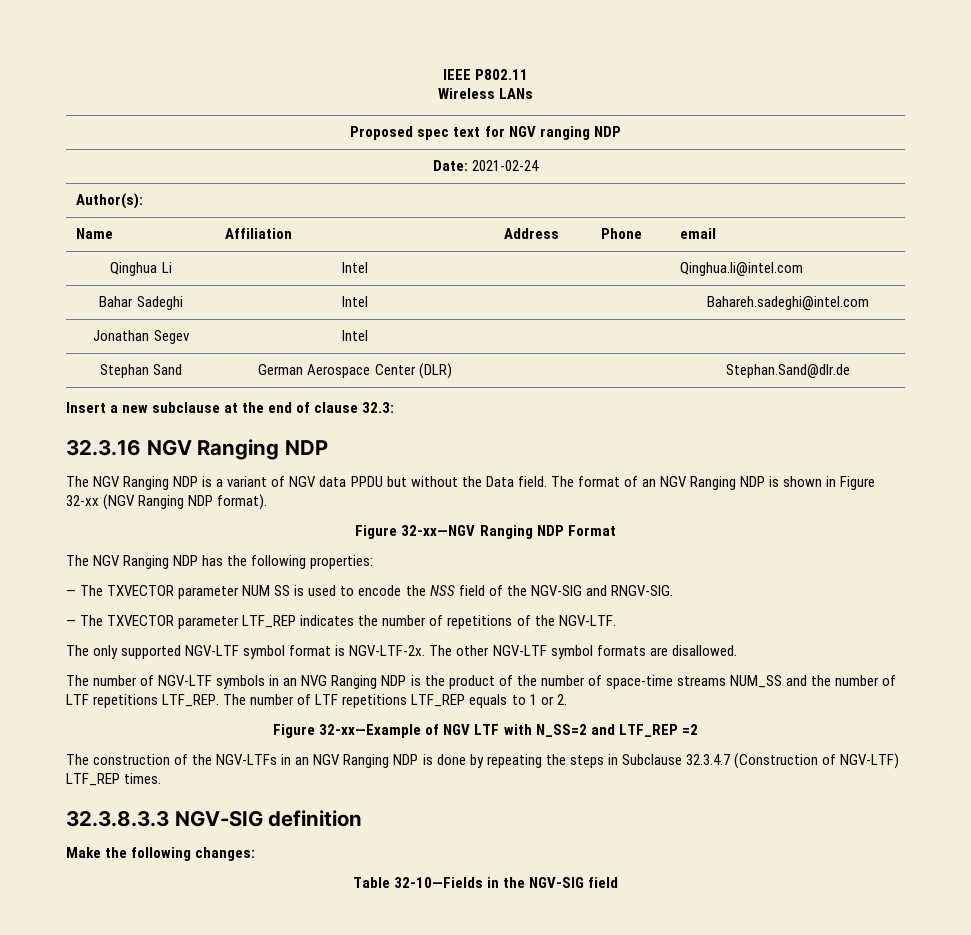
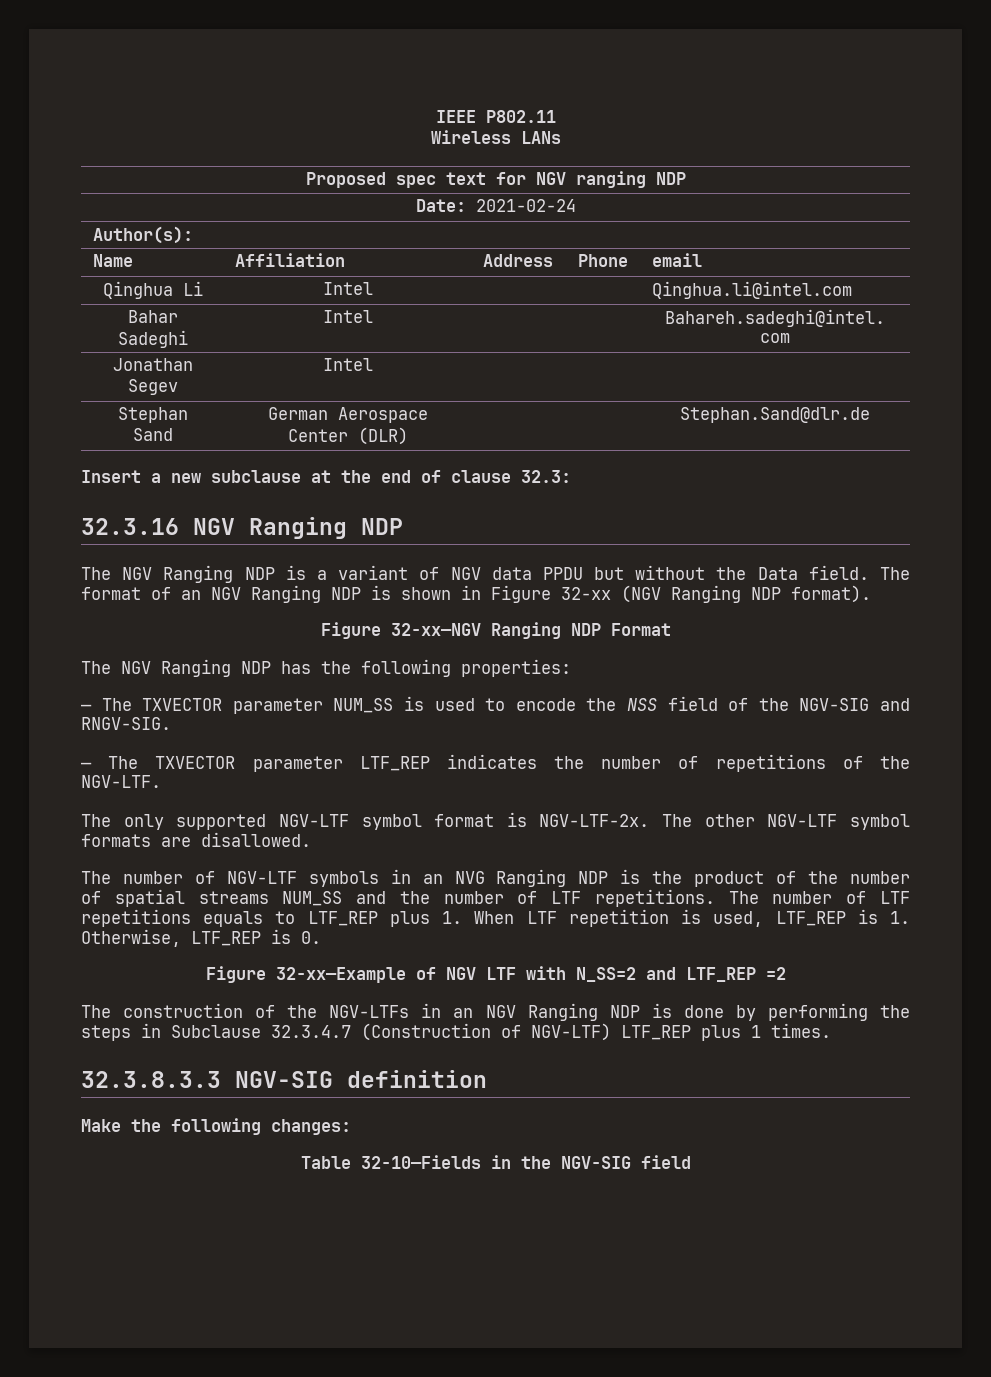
- — The TXVECTOR parameter NUM SS is used to encode the NSS field of the NGV-SIG and RNGV-SIG.
+ — The TXVECTOR parameter NUM_SS is used to encode the NSS field of the NGV-SIG and RNGV-SIG.
- The number of NGV-LTF symbols in an NVG Ranging NDP is the product of the number of space-time streams NUM_SS and the number of LTF repetitions LTF_REP.
+ The number of NGV-LTF symbols in an NVG Ranging NDP is the product of the number of spatial streams NUM_SS and the number of LTF repetitions.
- The number of LTF repetitions LTF_REP equals to 1 or 2.
+ The number of LTF repetitions equals to LTF_REP plus 1. When LTF repetition is used, LTF_REP is 1. Otherwise, LTF_REP is 0.
- The construction of the NGV-LTFs in an NGV Ranging NDP is done by repeating the steps in Subclause 32.3.4.7 (Construction of NGV-LTF) LTF_REP times.
+ The construction of the NGV-LTFs in an NGV Ranging NDP is done by performing the steps in Subclause 32.3.4.7 (Construction of NGV-LTF) LTF_REP plus 1 times.

